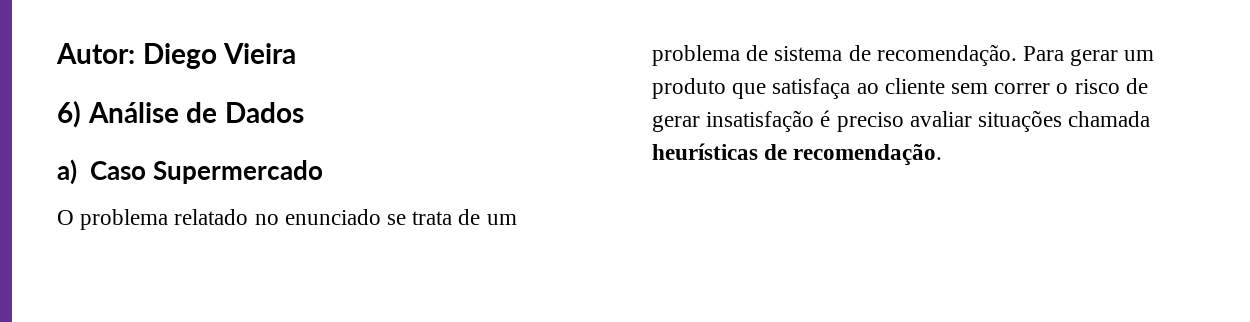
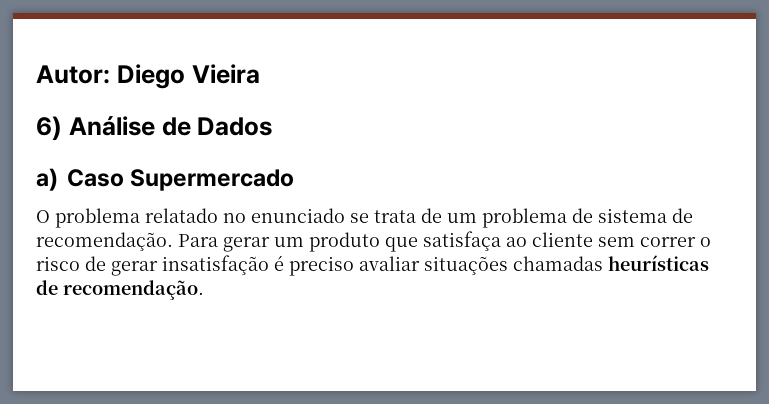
- Para gerar um produto que satisfaça ao cliente sem correr o risco de gerar insatisfação é preciso avaliar situações chamada heurísticas de recomendação.
+ Para gerar um produto que satisfaça ao cliente sem correr o risco de gerar insatisfação é preciso avaliar situações chamadas heurísticas de recomendação.

